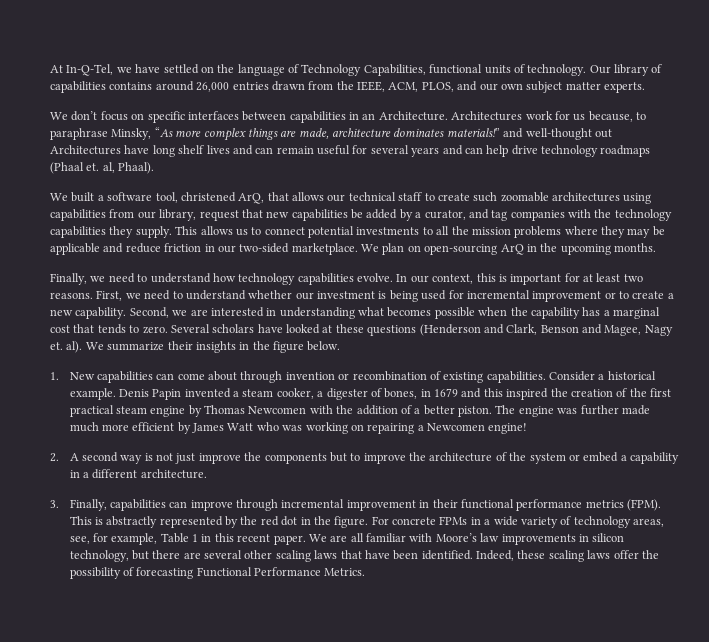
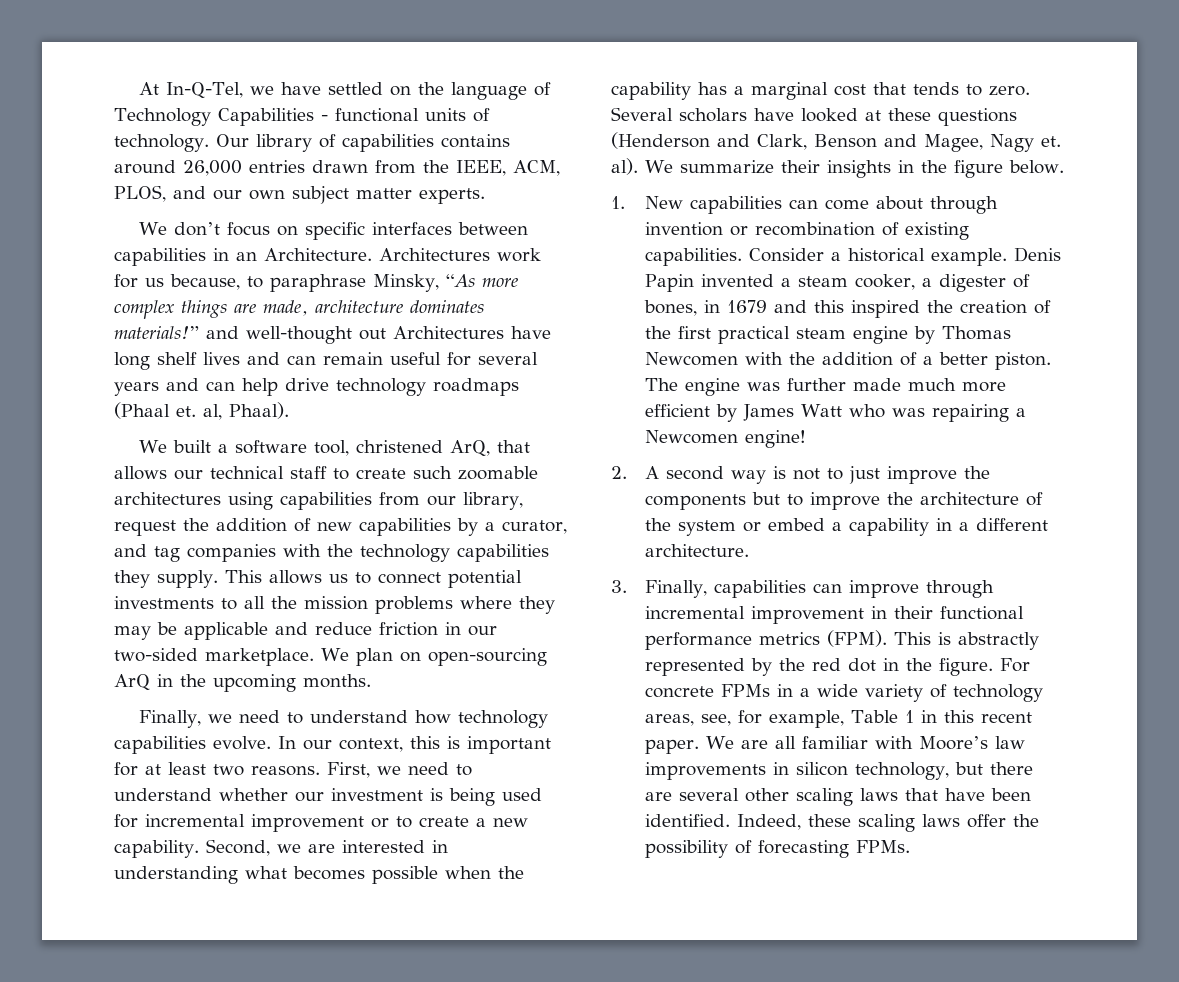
- At In-Q-Tel, we have settled on the language of Technology Capabilities, functional units of technology.
+ At In-Q-Tel, we have settled on the language of Technology Capabilities - functional units of technology.
- We built a software tool, christened ArQ, that allows our technical staff to create such zoomable architectures using capabilities from our library, request that new capabilities be added by a curator, and tag companies with the technology capabilities they supply.
+ We built a software tool, christened ArQ, that allows our technical staff to create such zoomable architectures using capabilities from our library, request the addition of new capabilities by a curator, and tag companies with the technology capabilities they supply.
- The engine was further made much more efficient by James Watt who was working on repairing a Newcomen engine!
+ The engine was further made much more efficient by James Watt who was repairing a Newcomen engine!
- 2. A second way is not just improve the components but to improve the architecture of the system or embed a capability in a different architecture.
+ 2. A second way is not to just improve the components but to improve the architecture of the system or embed a capability in a different architecture.
- Indeed, these scaling laws offer the possibility of forecasting Functional Performance Metrics.
+ Indeed, these scaling laws offer the possibility of forecasting FPMs.

